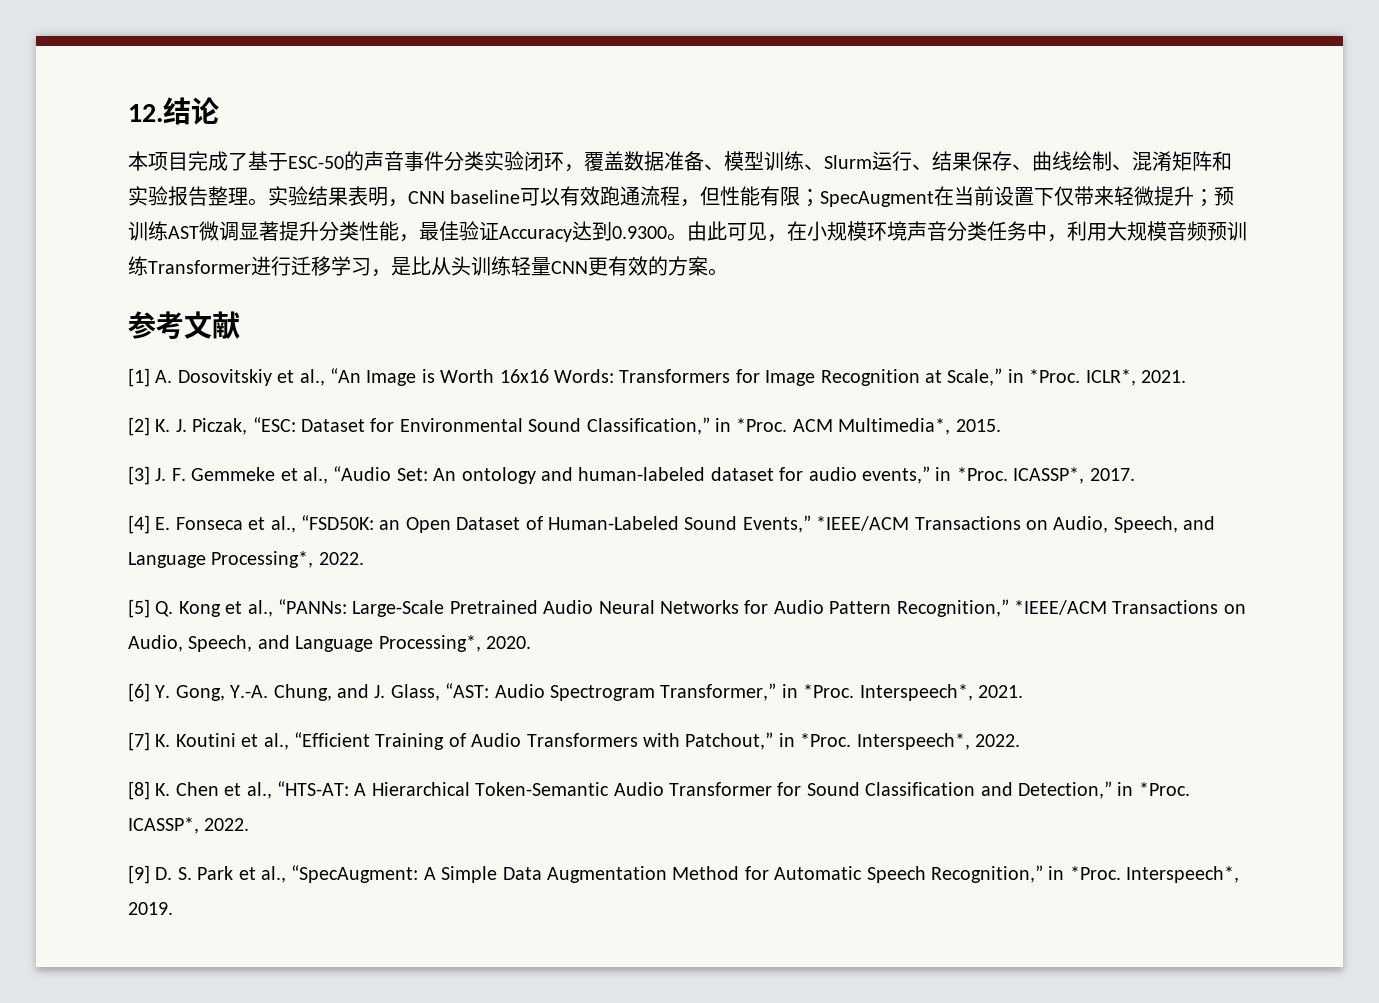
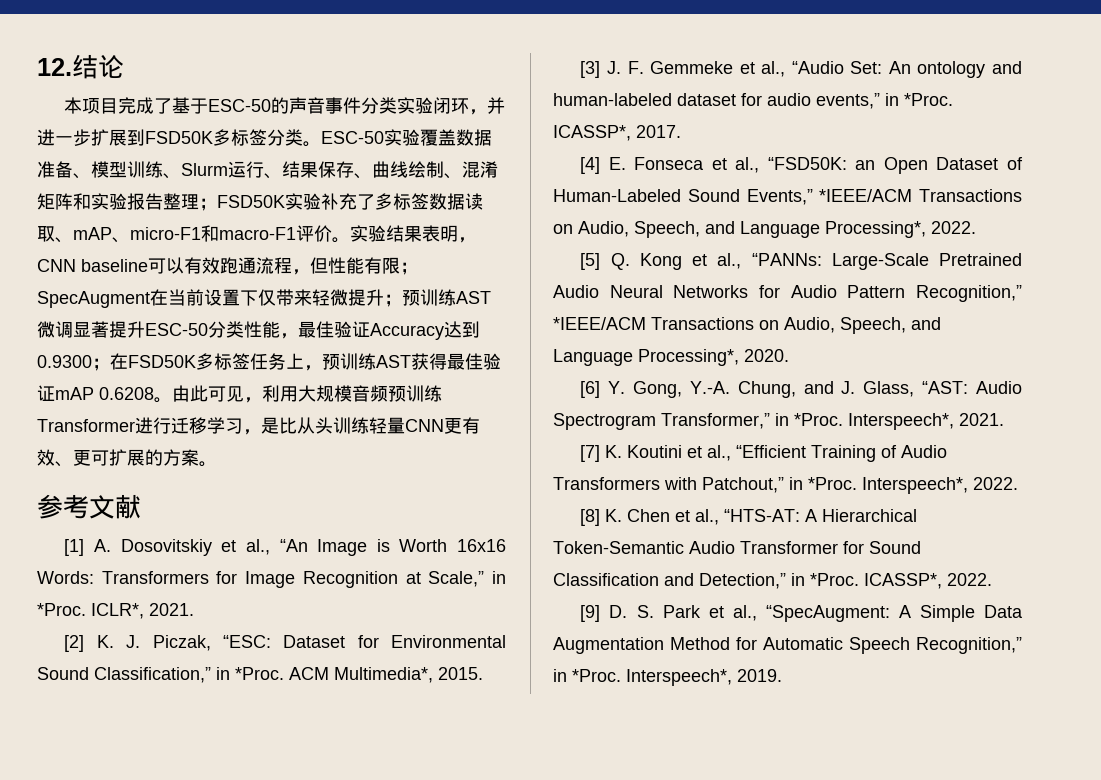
- 本项目完成了基于ESC-50的声音事件分类实验闭环，覆盖数据准备、模型训练、Slurm运行、结果保存、曲线绘制、混淆矩阵和实验报告整理。
+ 本项目完成了基于ESC-50的声音事件分类实验闭环，并进一步扩展到FSD50K多标签分类。ESC-50实验覆盖数据准备、模型训练、Slurm运行、结果保存、曲线绘制、混淆矩阵和实验报告整理；FSD50K实验补充了多标签数据读取、mAP、micro-F1和macro-F1评价。
- 实验结果表明，CNN baseline可以有效跑通流程，但性能有限；SpecAugment在当前设置下仅带来轻微提升；预训练AST微调显著提升分类性能，最佳验证Accuracy达到0.9300。由此可见，在小规模环境声音分类任务中，利用大规模音频预训练Transformer进行迁移学习，是比从头训练轻量CNN更有效的方案。
+ 实验结果表明，CNN baseline可以有效跑通流程，但性能有限；SpecAugment在当前设置下仅带来轻微提升；预训练AST微调显著提升ESC-50分类性能，最佳验证Accuracy达到0.9300；在FSD50K多标签任务上，预训练AST获得最佳验证mAP 0.6208。由此可见，利用大规模音频预训练Transformer进行迁移学习，是比从头训练轻量CNN更有效、更可扩展的方案。

